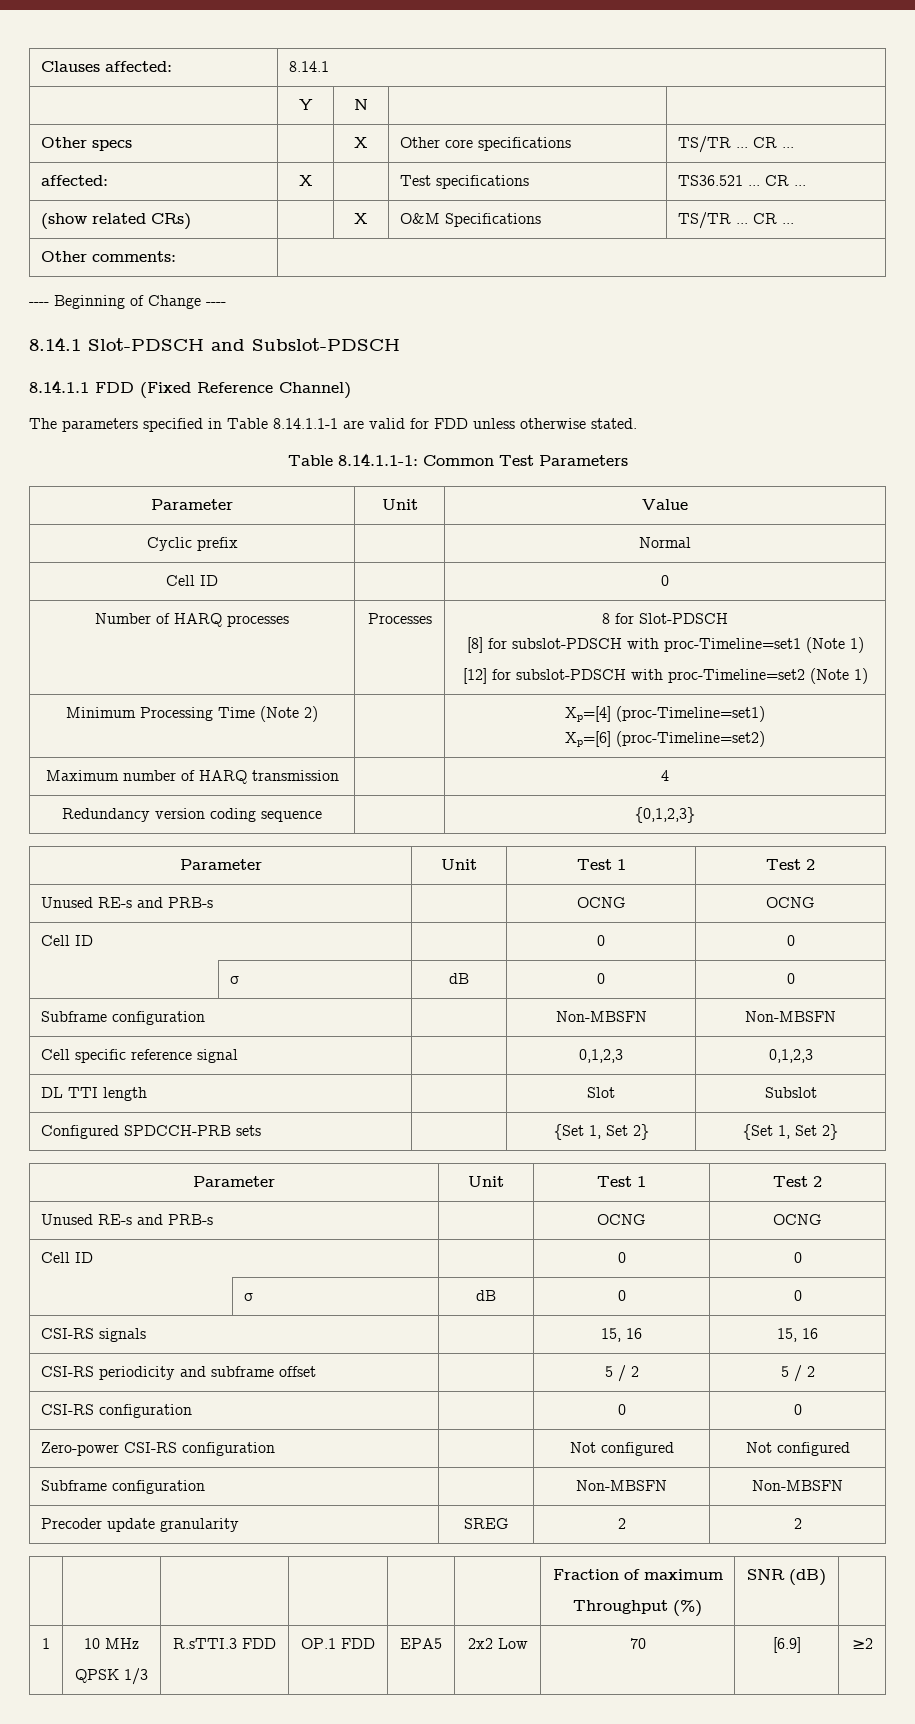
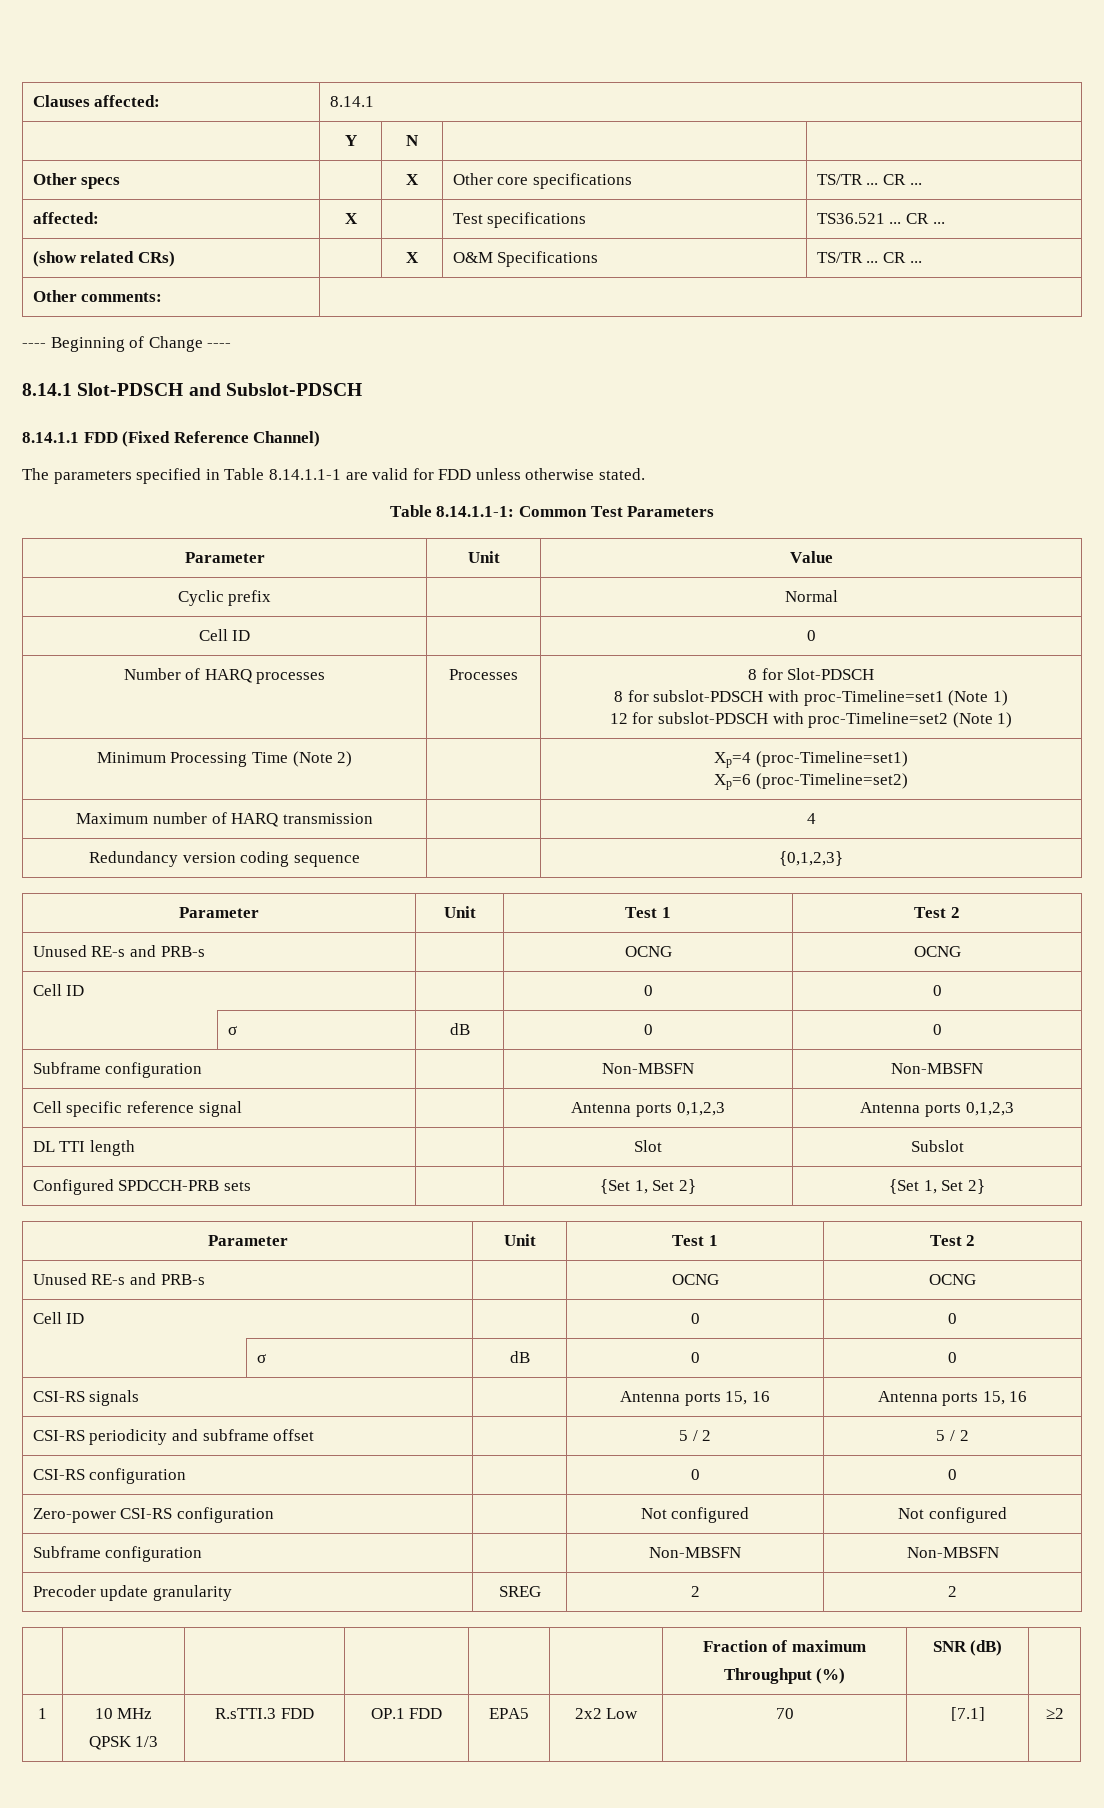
  Number of HARQ processes | Processes | 8 for Slot-PDSCH
- [8] for subslot-PDSCH with proc-Timeline=set1 (Note 1)
- [12] for subslot-PDSCH with proc-Timeline=set2 (Note 1)
+ 8 for subslot-PDSCH with proc-Timeline=set1 (Note 1)
+ 12 for subslot-PDSCH with proc-Timeline=set2 (Note 1)
- Minimum Processing Time (Note 2) | | Xp=[4] (proc-Timeline=set1)
- Xp=[6] (proc-Timeline=set2)
+ Minimum Processing Time (Note 2) | | Xp=4 (proc-Timeline=set1)
+ Xp=6 (proc-Timeline=set2)
- Cell specific reference signal | | 0,1,2,3 | 0,1,2,3
+ Cell specific reference signal | | Antenna ports 0,1,2,3 | Antenna ports 0,1,2,3
- CSI-RS signals | | 15, 16 | 15, 16
+ CSI-RS signals | | Antenna ports 15, 16 | Antenna ports 15, 16
  1 | 10 MHz
- QPSK 1/3 | R.sTTI.3 FDD | OP.1 FDD | EPA5 | 2x2 Low | 70 | [6.9] | ≥2
+ QPSK 1/3 | R.sTTI.3 FDD | OP.1 FDD | EPA5 | 2x2 Low | 70 | [7.1] | ≥2

